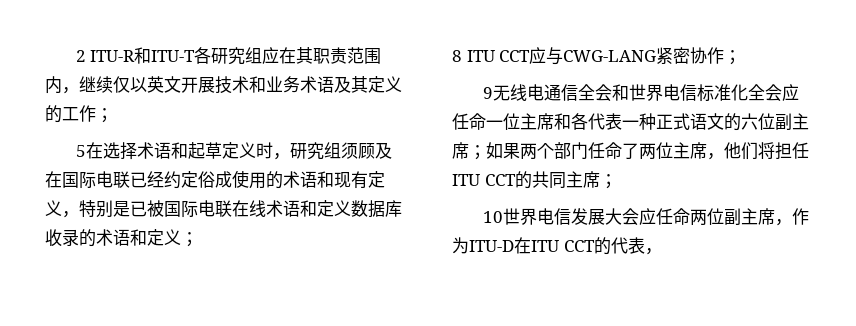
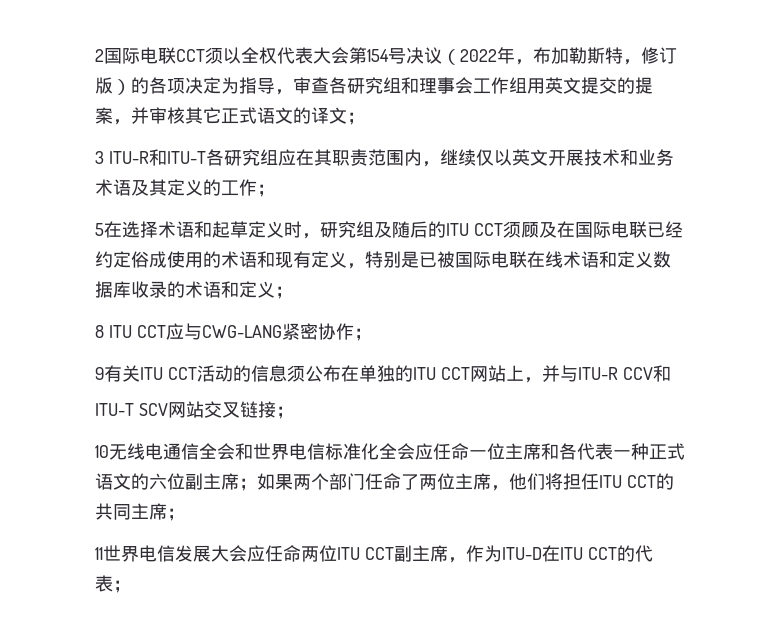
- 2 ITU-R和ITU-T各研究组应在其职责范围内，继续仅以英文开展技术和业务术语及其定义的工作；
+ 2国际电联CCT须以全权代表大会第154号决议（2022年，布加勒斯特，修订版）的各项决定为指导，审查各研究组和理事会工作组用英文提交的提案，并审核其它正式语文的译文；
+ 3 ITU-R和ITU-T各研究组应在其职责范围内，继续仅以英文开展技术和业务术语及其定义的工作；
- 5在选择术语和起草定义时，研究组须顾及在国际电联已经约定俗成使用的术语和现有定义，特别是已被国际电联在线术语和定义数据库收录的术语和定义；
+ 5在选择术语和起草定义时，研究组及随后的ITU CCT须顾及在国际电联已经约定俗成使用的术语和现有定义，特别是已被国际电联在线术语和定义数据库收录的术语和定义；
- 9无线电通信全会和世界电信标准化全会应任命一位主席和各代表一种正式语文的六位副主席；如果两个部门任命了两位主席，他们将担任ITU CCT的共同主席；
+ 9有关ITU CCT活动的信息须公布在单独的ITU CCT网站上，并与ITU-R CCV和
+ ITU-T SCV网站交叉链接；
+ 10无线电通信全会和世界电信标准化全会应任命一位主席和各代表一种正式语文的六位副主席；如果两个部门任命了两位主席，他们将担任ITU CCT的共同主席；
- 10世界电信发展大会应任命两位副主席，作为ITU-D在ITU CCT的代表，
+ 11世界电信发展大会应任命两位ITU CCT副主席，作为ITU-D在ITU CCT的代表；

